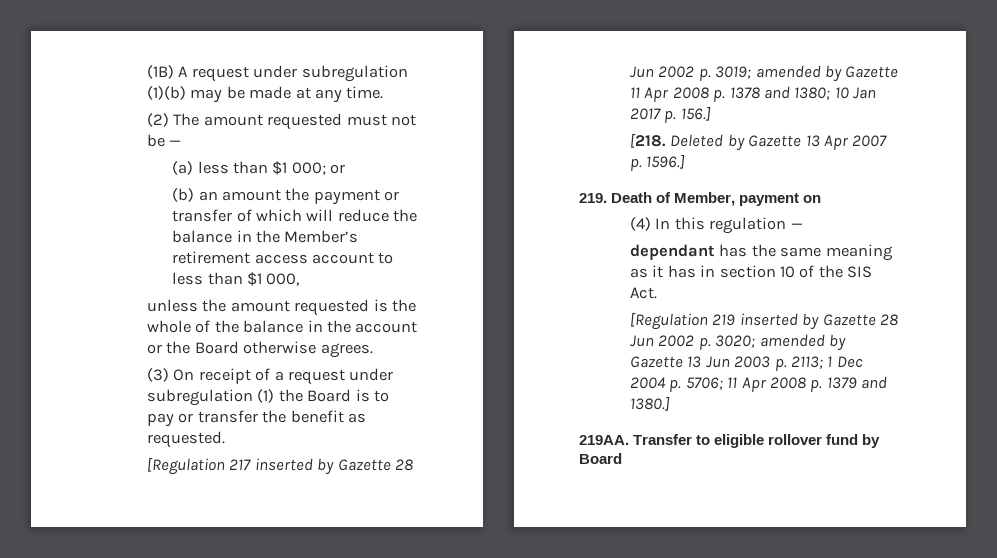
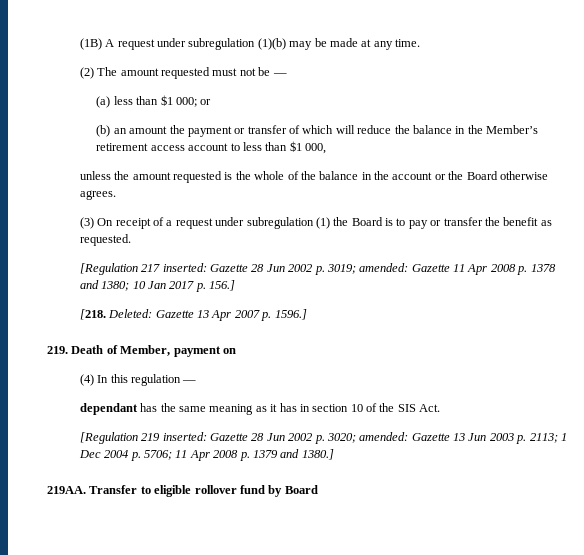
- [Regulation 217 inserted by Gazette 28 Jun 2002 p. 3019; amended by Gazette 11 Apr 2008 p. 1378 and 1380; 10 Jan 2017 p. 156.]
+ [Regulation 217 inserted: Gazette 28 Jun 2002 p. 3019; amended: Gazette 11 Apr 2008 p. 1378 and 1380; 10 Jan 2017 p. 156.]
- [218. Deleted by Gazette 13 Apr 2007 p. 1596.]
+ [218. Deleted: Gazette 13 Apr 2007 p. 1596.]
- [Regulation 219 inserted by Gazette 28 Jun 2002 p. 3020; amended by Gazette 13 Jun 2003 p. 2113; 1 Dec 2004 p. 5706; 11 Apr 2008 p. 1379 and 1380.]
+ [Regulation 219 inserted: Gazette 28 Jun 2002 p. 3020; amended: Gazette 13 Jun 2003 p. 2113; 1 Dec 2004 p. 5706; 11 Apr 2008 p. 1379 and 1380.]

